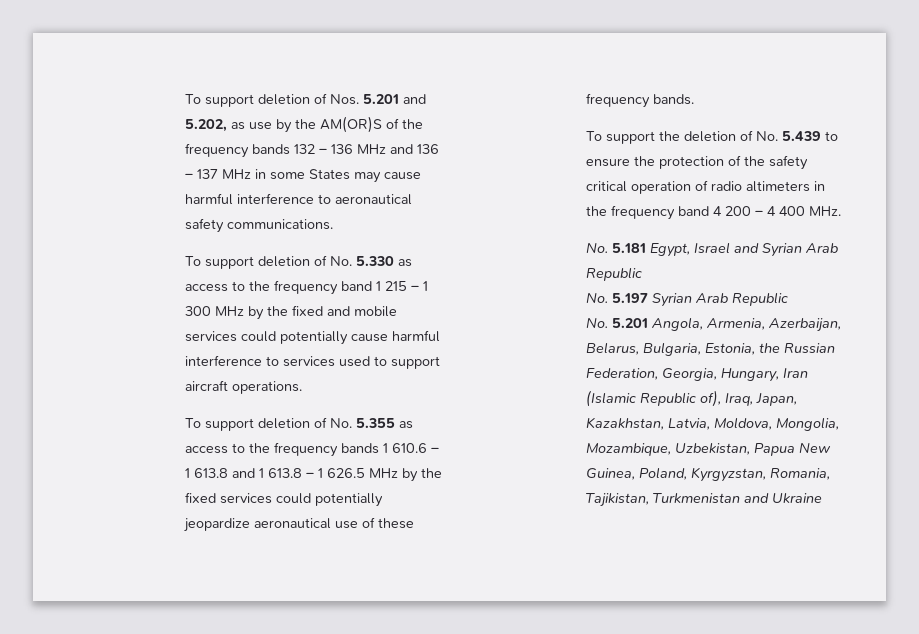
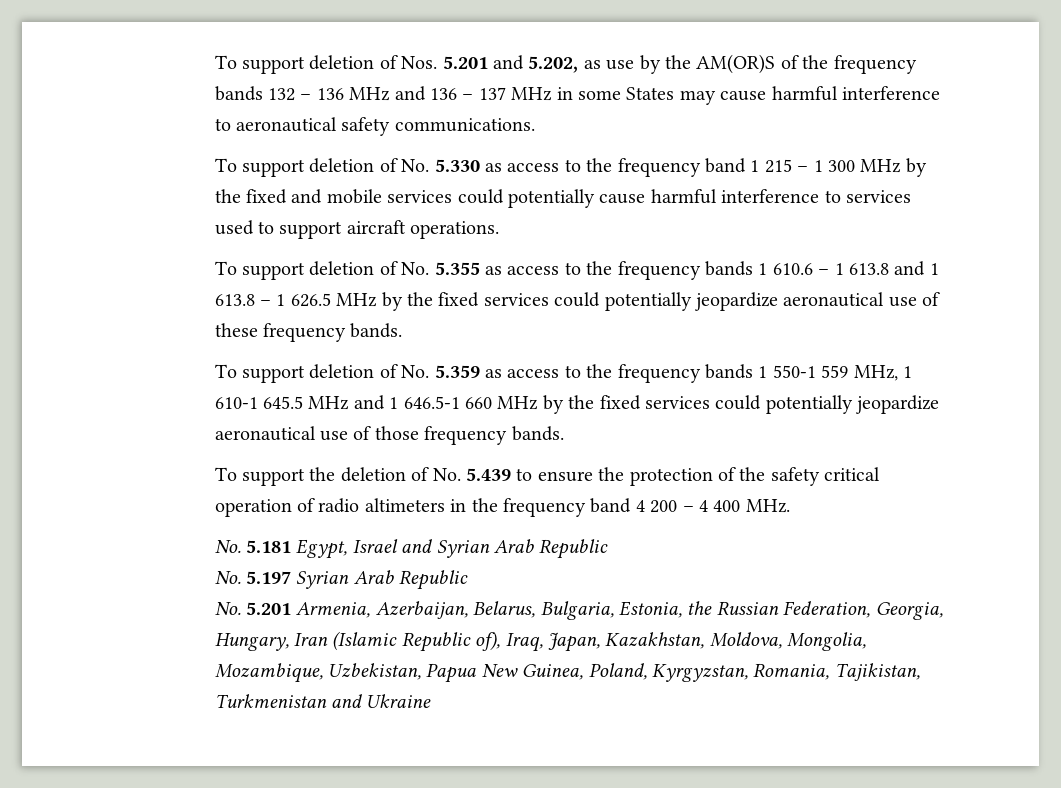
+ To support deletion of No. 5.359 as access to the frequency bands 1 550-1 559 MHz, 1 610-1 645.5 MHz and 1 646.5-1 660 MHz by the fixed services could potentially jeopardize aeronautical use of those frequency bands.
- No. 5.201 Angola, Armenia, Azerbaijan, Belarus, Bulgaria, Estonia, the Russian Federation, Georgia, Hungary, Iran (Islamic Republic of), Iraq, Japan, Kazakhstan, Latvia, Moldova, Mongolia, Mozambique, Uzbekistan, Papua New Guinea, Poland, Kyrgyzstan, Romania, Tajikistan, Turkmenistan and Ukraine
+ No. 5.201 Armenia, Azerbaijan, Belarus, Bulgaria, Estonia, the Russian Federation, Georgia, Hungary, Iran (Islamic Republic of), Iraq, Japan, Kazakhstan, Moldova, Mongolia, Mozambique, Uzbekistan, Papua New Guinea, Poland, Kyrgyzstan, Romania, Tajikistan, Turkmenistan and Ukraine

